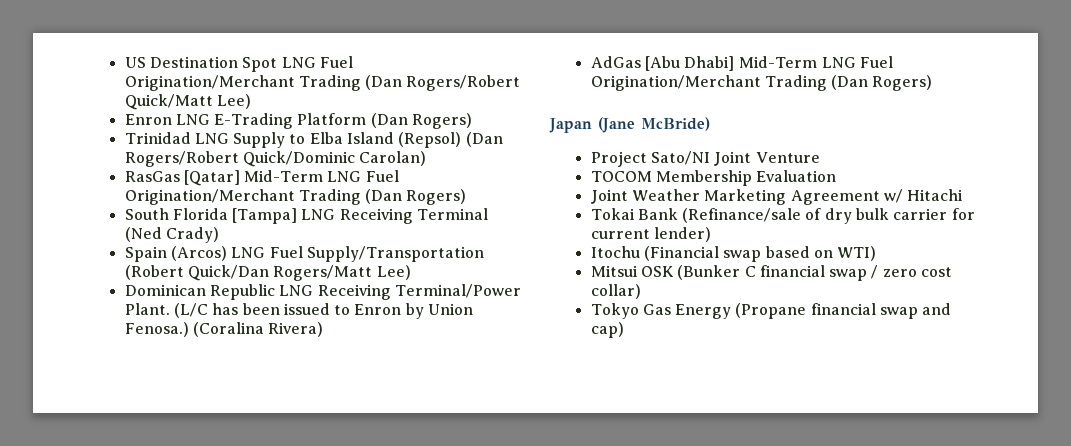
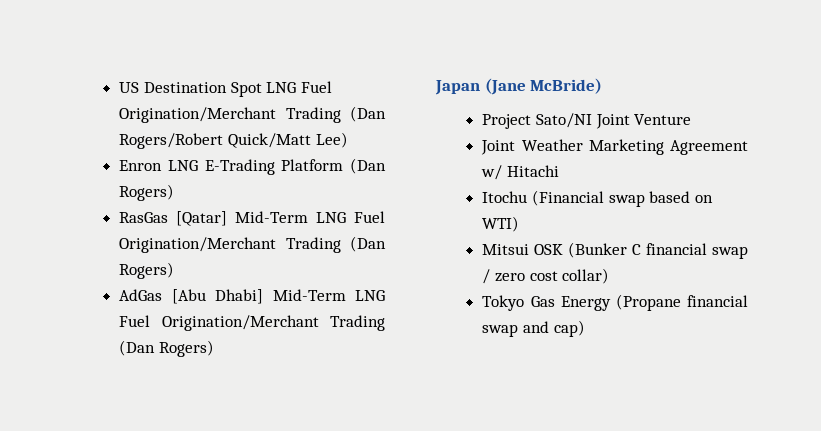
- Trinidad LNG Supply to Elba Island (Repsol) (Dan Rogers/Robert Quick/Dominic Carolan)
- South Florida [Tampa] LNG Receiving Terminal (Ned Crady)
- Spain (Arcos) LNG Fuel Supply/Transportation (Robert Quick/Dan Rogers/Matt Lee)
- Dominican Republic LNG Receiving Terminal/Power Plant. (L/C has been issued to Enron by Union Fenosa.) (Coralina Rivera)
- TOCOM Membership Evaluation
- Tokai Bank (Refinance/sale of dry bulk carrier for current lender)

